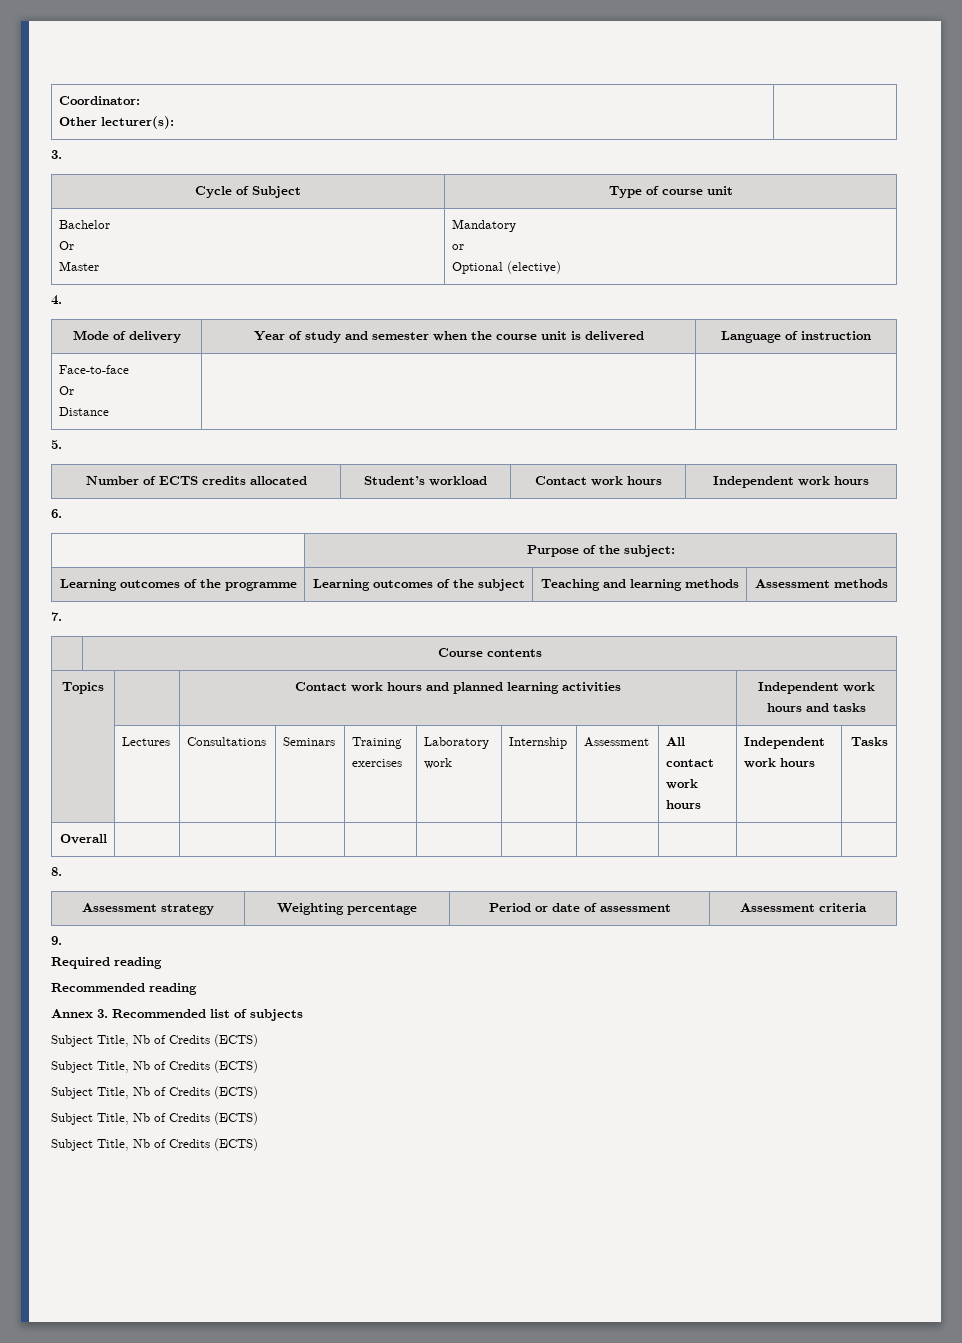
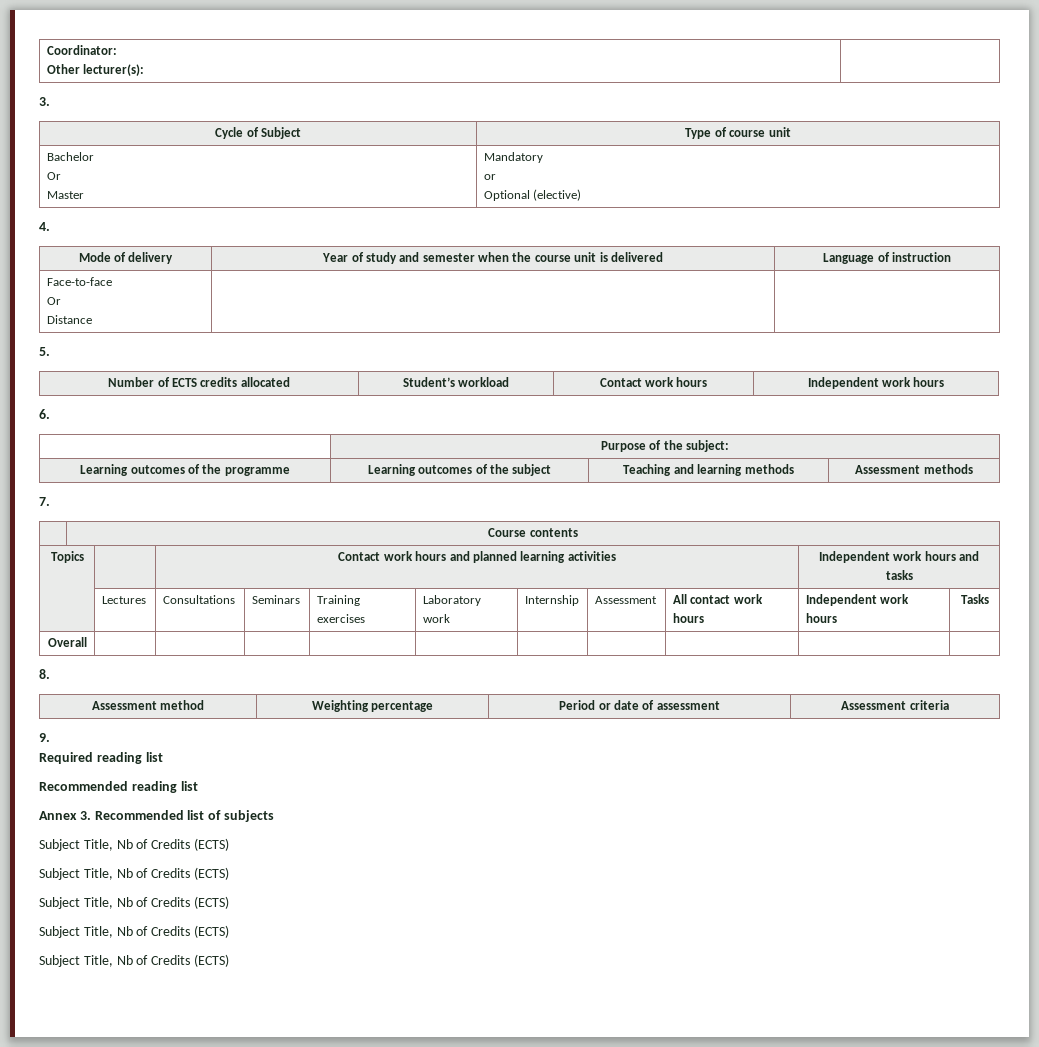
- Assessment strategy | Weighting percentage | Period or date of assessment | Assessment criteria
+ Assessment method | Weighting percentage | Period or date of assessment | Assessment criteria
- Required reading
+ Required reading list
- Recommended reading
+ Recommended reading list

